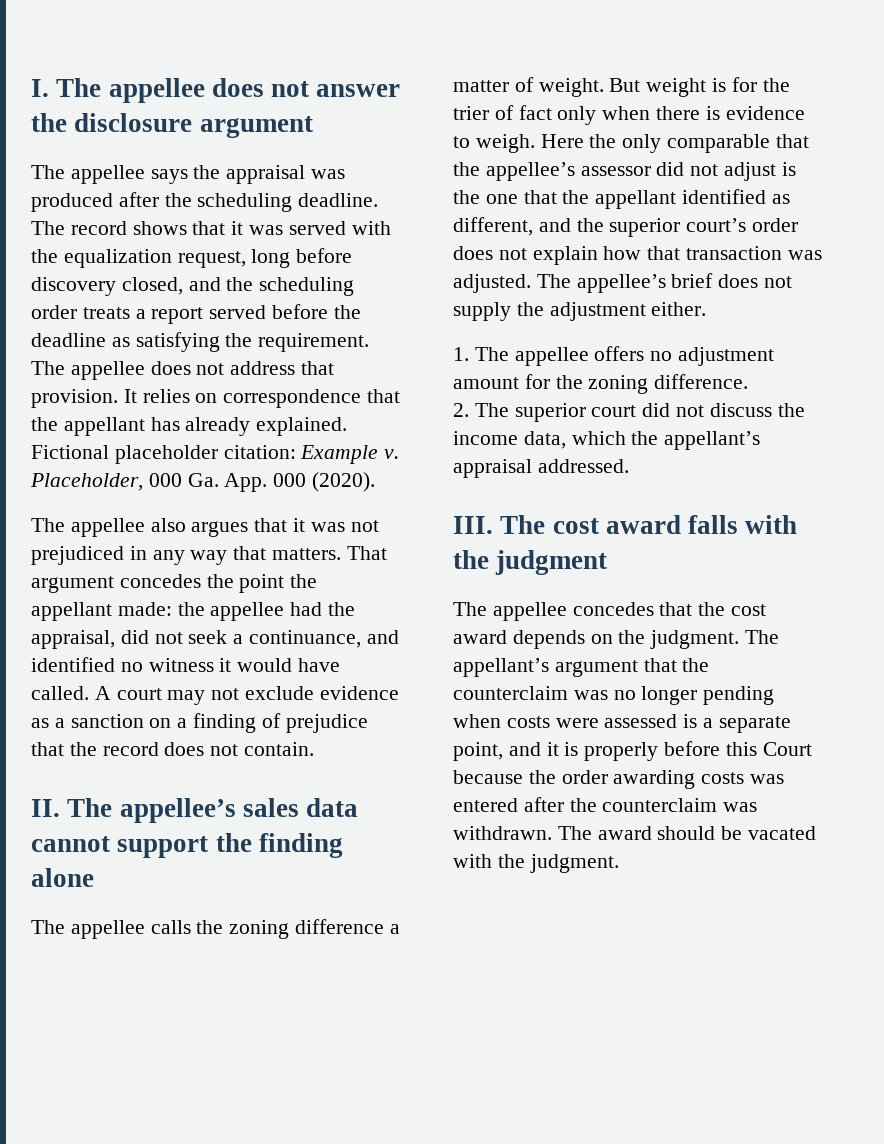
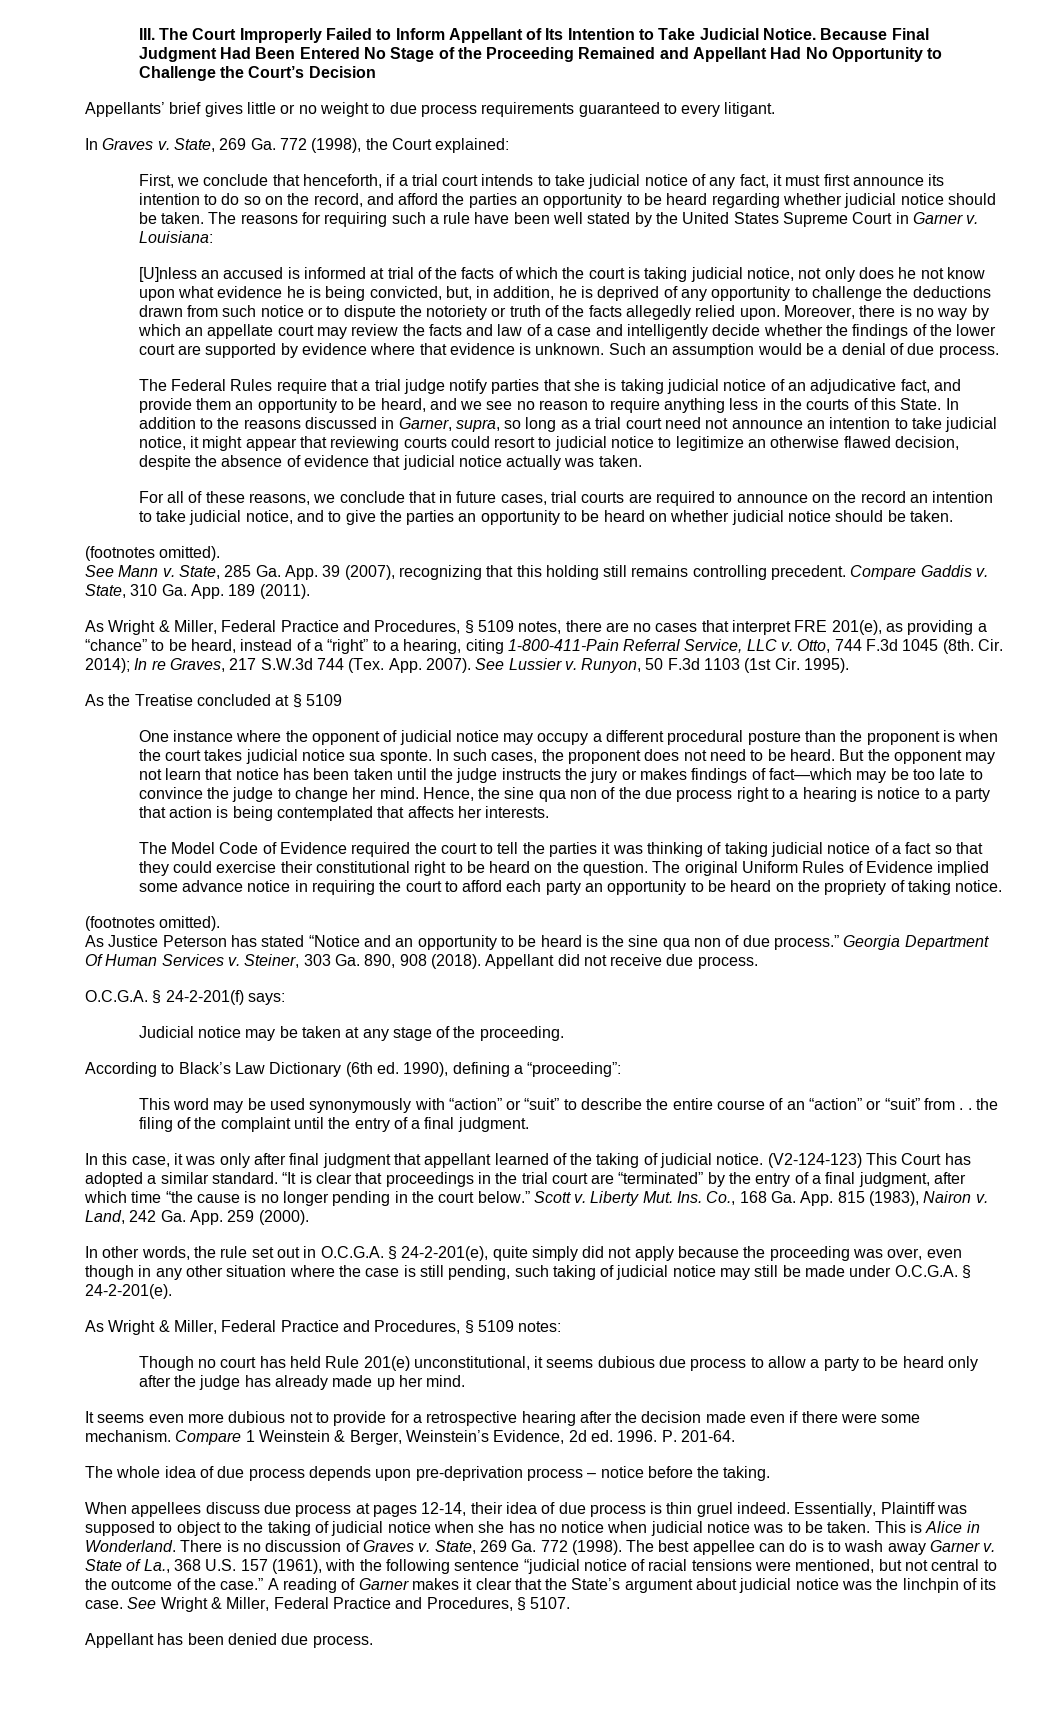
- I. The appellee does not answer the disclosure argument
- The appellee says the appraisal was produced after the scheduling deadline. The record shows that it was served with the equalization request, long before discovery closed, and the scheduling order treats a report served before the deadline as satisfying the requirement. The appellee does not address that provision. It relies on correspondence that the appellant has already explained. Fictional placeholder citation: Example v. Placeholder, 000 Ga. App. 000 (2020).
- The appellee also argues that it was not prejudiced in any way that matters. That argument concedes the point the appellant made: the appellee had the appraisal, did not seek a continuance, and identified no witness it would have called. A court may not exclude evidence as a sanction on a finding of prejudice that the record does not contain.
- II. The appellee’s sales data cannot support the finding alone
- The appellee calls the zoning difference a matter of weight. But weight is for the trier of fact only when there is evidence to weigh. Here the only comparable that the appellee’s assessor did not adjust is the one that the appellant identified as different, and the superior court’s order does not explain how that transaction was adjusted. The appellee’s brief does not supply the adjustment either.
- 1. The appellee offers no adjustment amount for the zoning difference.
- 2. The superior court did not discuss the income data, which the appellant’s appraisal addressed.
- III. The cost award falls with the judgment
- The appellee concedes that the cost award depends on the judgment. The appellant’s argument that the counterclaim was no longer pending when costs were assessed is a separate point, and it is properly before this Court because the order awarding costs was entered after the counterclaim was withdrawn. The award should be vacated with the judgment.
+ III. The Court Improperly Failed to Inform Appellant of Its Intention to Take Judicial Notice. Because Final Judgment Had Been Entered No Stage of the Proceeding Remained and Appellant Had No Opportunity to Challenge the Court’s Decision
+ Appellants’ brief gives little or no weight to due process requirements guaranteed to every litigant.
+ In Graves v. State, 269 Ga. 772 (1998), the Court explained:
+ First, we conclude that henceforth, if a trial court intends to take judicial notice of any fact, it must first announce its intention to do so on the record, and afford the parties an opportunity to be heard regarding whether judicial notice should be taken. The reasons for requiring such a rule have been well stated by the United States Supreme Court in Garner v. Louisiana:
+ [U]nless an accused is informed at trial of the facts of which the court is taking judicial notice, not only does he not know upon what evidence he is being convicted, but, in addition, he is deprived of any opportunity to challenge the deductions drawn from such notice or to dispute the notoriety or truth of the facts allegedly relied upon. Moreover, there is no way by which an appellate court may review the facts and law of a case and intelligently decide whether the findings of the lower court are supported by evidence where that evidence is unknown. Such an assumption would be a denial of due process.
+ The Federal Rules require that a trial judge notify parties that she is taking judicial notice of an adjudicative fact, and provide them an opportunity to be heard, and we see no reason to require anything less in the courts of this State. In addition to the reasons discussed in Garner, supra, so long as a trial court need not announce an intention to take judicial notice, it might appear that reviewing courts could resort to judicial notice to legitimize an otherwise flawed decision, despite the absence of evidence that judicial notice actually was taken.
+ For all of these reasons, we conclude that in future cases, trial courts are required to announce on the record an intention to take judicial notice, and to give the parties an opportunity to be heard on whether judicial notice should be taken.
+ (footnotes omitted).
+ See Mann v. State, 285 Ga. App. 39 (2007), recognizing that this holding still remains controlling precedent. Compare Gaddis v. State, 310 Ga. App. 189 (2011).
+ As Wright & Miller, Federal Practice and Procedures, § 5109 notes, there are no cases that interpret FRE 201(e), as providing a “chance” to be heard, instead of a “right” to a hearing, citing 1-800-411-Pain Referral Service, LLC v. Otto, 744 F.3d 1045 (8th. Cir. 2014); In re Graves, 217 S.W.3d 744 (Tex. App. 2007). See Lussier v. Runyon, 50 F.3d 1103 (1st Cir. 1995).
+ As the Treatise concluded at § 5109
+ One instance where the opponent of judicial notice may occupy a different procedural posture than the proponent is when the court takes judicial notice sua sponte. In such cases, the proponent does not need to be heard. But the opponent may not learn that notice has been taken until the judge instructs the jury or makes findings of fact—which may be too late to convince the judge to change her mind. Hence, the sine qua non of the due process right to a hearing is notice to a party that action is being contemplated that affects her interests.
+ The Model Code of Evidence required the court to tell the parties it was thinking of taking judicial notice of a fact so that they could exercise their constitutional right to be heard on the question. The original Uniform Rules of Evidence implied some advance notice in requiring the court to afford each party an opportunity to be heard on the propriety of taking notice.
+ (footnotes omitted).
+ As Justice Peterson has stated “Notice and an opportunity to be heard is the sine qua non of due process.” Georgia Department Of Human Services v. Steiner, 303 Ga. 890, 908 (2018). Appellant did not receive due process.
+ O.C.G.A. § 24-2-201(f) says:
+ Judicial notice may be taken at any stage of the proceeding.
+ According to Black’s Law Dictionary (6th ed. 1990), defining a “proceeding”:
+ This word may be used synonymously with “action” or “suit” to describe the entire course of an “action” or “suit” from . . the filing of the complaint until the entry of a final judgment.
+ In this case, it was only after final judgment that appellant learned of the taking of judicial notice. (V2-124-123) This Court has adopted a similar standard. “It is clear that proceedings in the trial court are “terminated” by the entry of a final judgment, after which time “the cause is no longer pending in the court below.” Scott v. Liberty Mut. Ins. Co., 168 Ga. App. 815 (1983), Nairon v. Land, 242 Ga. App. 259 (2000).
+ In other words, the rule set out in O.C.G.A. § 24-2-201(e), quite simply did not apply because the proceeding was over, even though in any other situation where the case is still pending, such taking of judicial notice may still be made under O.C.G.A. § 24-2-201(e).
+ As Wright & Miller, Federal Practice and Procedures, § 5109 notes:
+ Though no court has held Rule 201(e) unconstitutional, it seems dubious due process to allow a party to be heard only after the judge has already made up her mind.
+ It seems even more dubious not to provide for a retrospective hearing after the decision made even if there were some mechanism. Compare 1 Weinstein & Berger, Weinstein’s Evidence, 2d ed. 1996. P. 201-64.
+ The whole idea of due process depends upon pre-deprivation process – notice before the taking.
+ When appellees discuss due process at pages 12-14, their idea of due process is thin gruel indeed. Essentially, Plaintiff was supposed to object to the taking of judicial notice when she has no notice when judicial notice was to be taken. This is Alice in Wonderland. There is no discussion of Graves v. State, 269 Ga. 772 (1998). The best appellee can do is to wash away Garner v. State of La., 368 U.S. 157 (1961), with the following sentence “judicial notice of racial tensions were mentioned, but not central to the outcome of the case.” A reading of Garner makes it clear that the State’s argument about judicial notice was the linchpin of its case. See Wright & Miller, Federal Practice and Procedures, § 5107.
+ Appellant has been denied due process.

